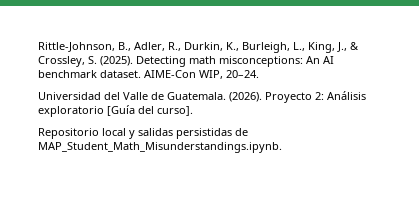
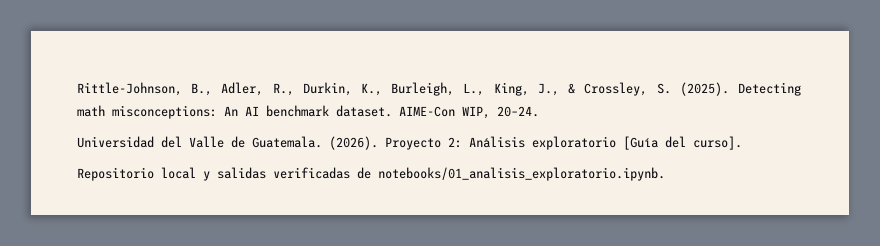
- Repositorio local y salidas persistidas de MAP_Student_Math_Misunderstandings.ipynb.
+ Repositorio local y salidas verificadas de notebooks/01_analisis_exploratorio.ipynb.

